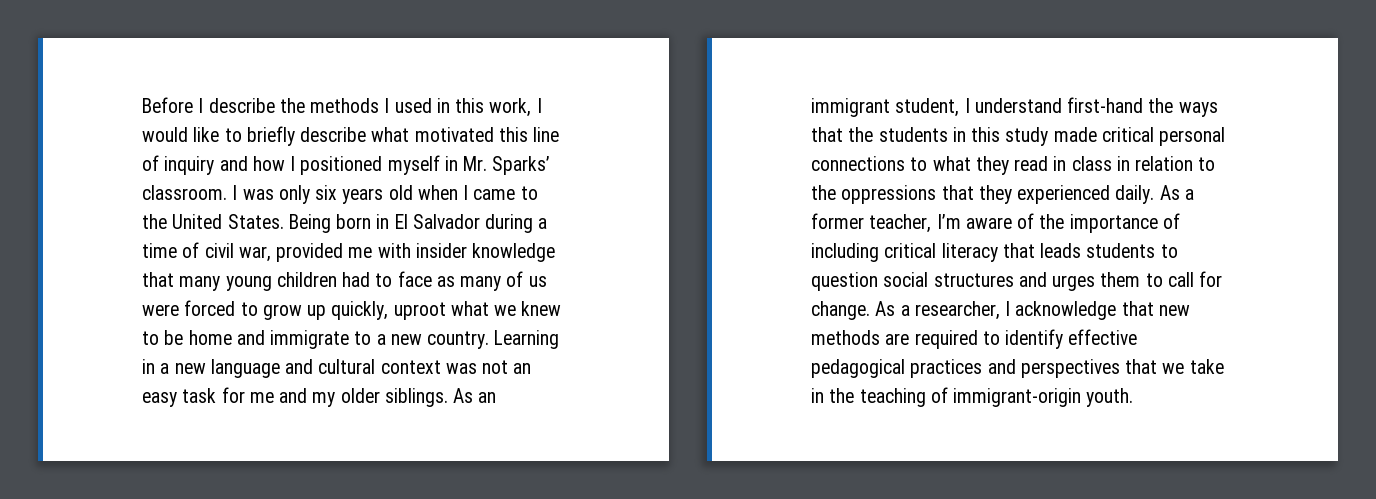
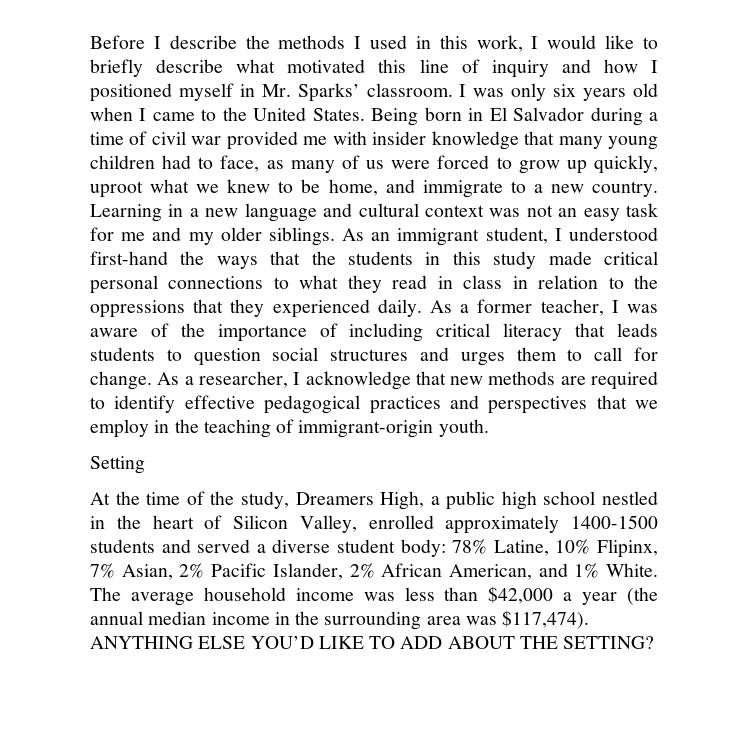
- Being born in El Salvador during a time of civil war, provided me with insider knowledge that many young children had to face as many of us were forced to grow up quickly, uproot what we knew to be home and immigrate to a new country.
+ Being born in El Salvador during a time of civil war provided me with insider knowledge that many young children had to face, as many of us were forced to grow up quickly, uproot what we knew to be home, and immigrate to a new country.
- As an immigrant student, I understand first-hand the ways that the students in this study made critical personal connections to what they read in class in relation to the oppressions that they experienced daily.
+ As an immigrant student, I understood first-hand the ways that the students in this study made critical personal connections to what they read in class in relation to the oppressions that they experienced daily.
- As a former teacher, I’m aware of the importance of including critical literacy that leads students to question social structures and urges them to call for change.
+ As a former teacher, I was aware of the importance of including critical literacy that leads students to question social structures and urges them to call for change.
- As a researcher, I acknowledge that new methods are required to identify effective pedagogical practices and perspectives that we take in the teaching of immigrant-origin youth.
+ As a researcher, I acknowledge that new methods are required to identify effective pedagogical practices and perspectives that we employ in the teaching of immigrant-origin youth.
+ Setting
+ At the time of the study, Dreamers High, a public high school nestled in the heart of Silicon Valley, enrolled approximately 1400-1500 students and served a diverse student body: 78% Latine, 10% Flipinx, 7% Asian, 2% Pacific Islander, 2% African American, and 1% White. The average household income was less than $42,000 a year (the annual median income in the surrounding area was $117,474). ANYTHING ELSE YOU’D LIKE TO ADD ABOUT THE SETTING?

